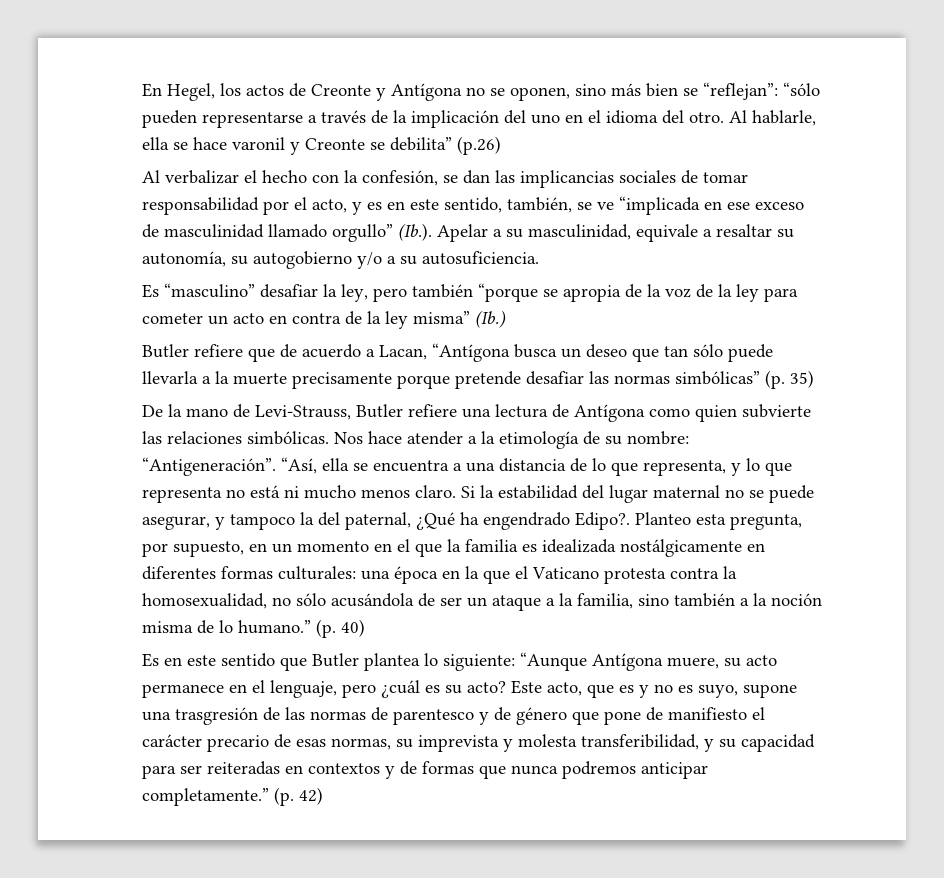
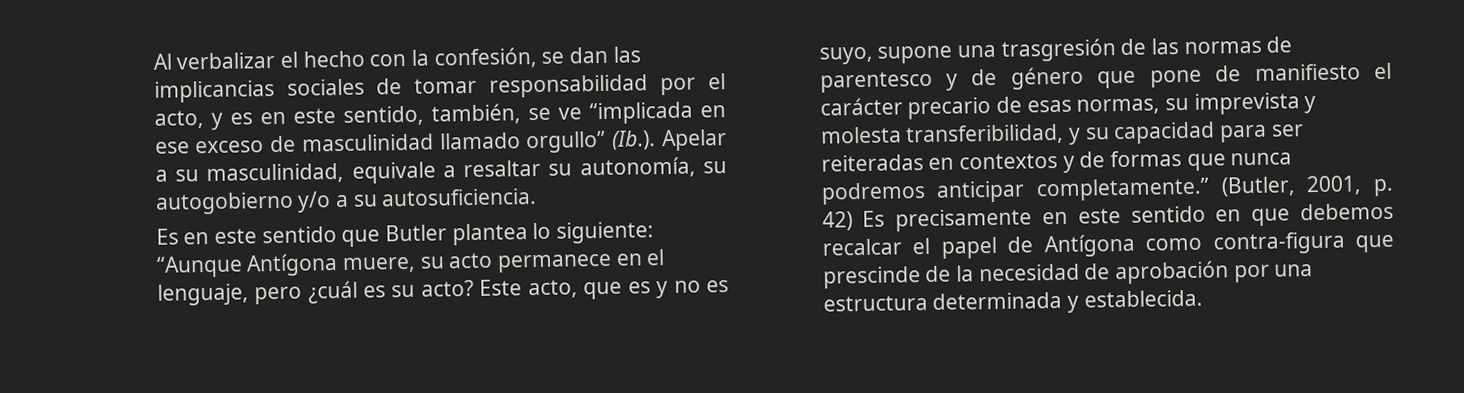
- En Hegel, los actos de Creonte y Antígona no se oponen, sino más bien se “reflejan”: “sólo pueden representarse a través de la implicación del uno en el idioma del otro. Al hablarle, ella se hace varonil y Creonte se debilita” (p.26)
- Es “masculino” desafiar la ley, pero también “porque se apropia de la voz de la ley para cometer un acto en contra de la ley misma” (Ib.)
- Butler refiere que de acuerdo a Lacan, “Antígona busca un deseo que tan sólo puede llevarla a la muerte precisamente porque pretende desafiar las normas simbólicas” (p. 35)
- De la mano de Levi-Strauss, Butler refiere una lectura de Antígona como quien subvierte las relaciones simbólicas. Nos hace atender a la etimología de su nombre: “Antigeneración”. “Así, ella se encuentra a una distancia de lo que representa, y lo que representa no está ni mucho menos claro. Si la estabilidad del lugar maternal no se puede asegurar, y tampoco la del paternal, ¿Qué ha engendrado Edipo?. Planteo esta pregunta, por supuesto, en un momento en el que la familia es idealizada nostálgicamente en diferentes formas culturales: una época en la que el Vaticano protesta contra la homosexualidad, no sólo acusándola de ser un ataque a la familia, sino también a la noción misma de lo humano.” (p. 40)
- (p. 42)
+ (Butler, 2001, p. 42) Es precisamente en este sentido en que debemos recalcar el papel de Antígona como contra-figura que prescinde de la necesidad de aprobación por una estructura determinada y establecida.

